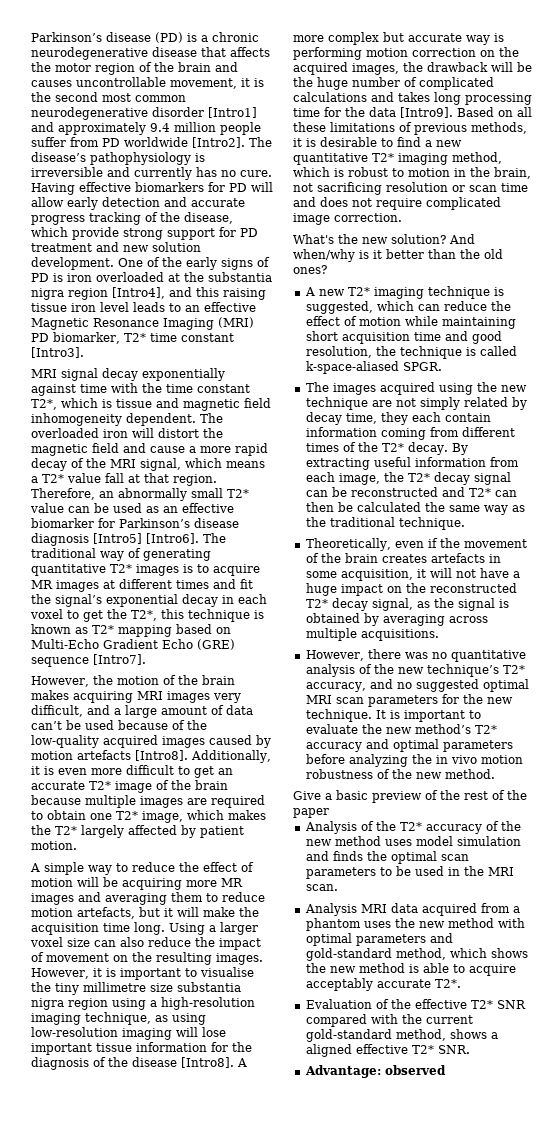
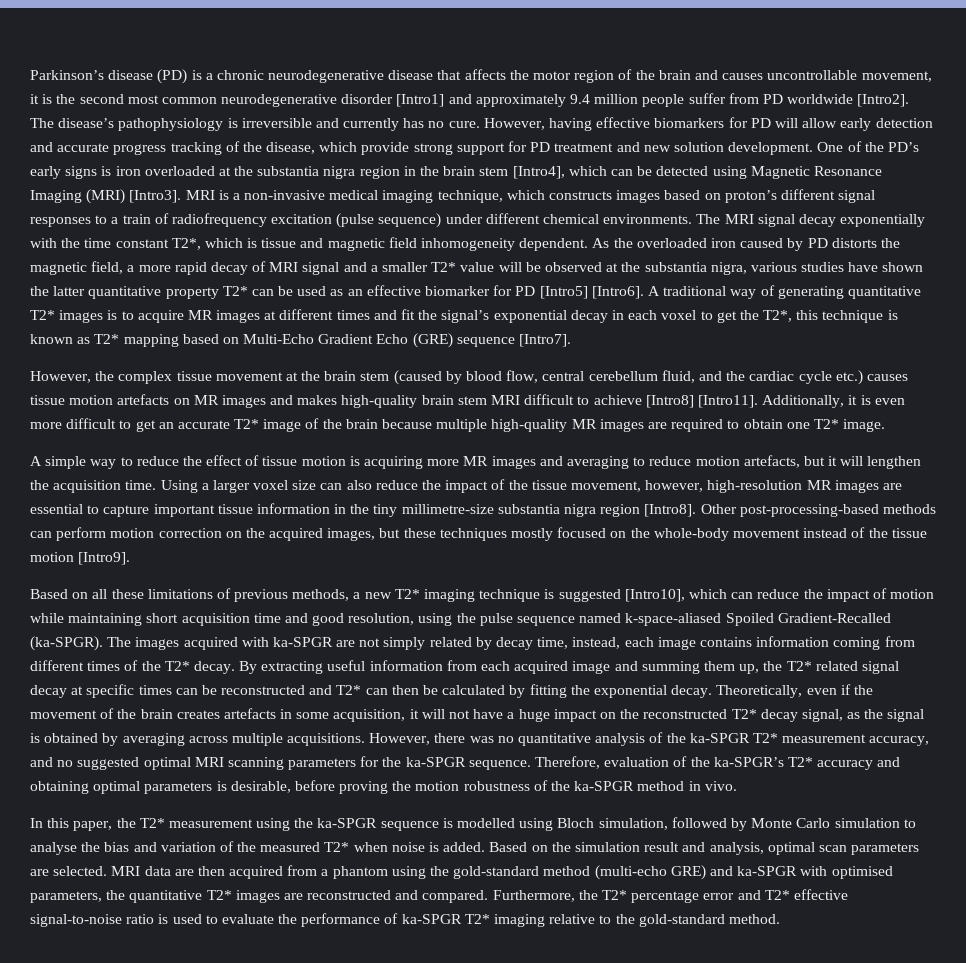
- Having effective biomarkers for PD will allow early detection and accurate progress tracking of the disease, which provide strong support for PD treatment and new solution development.
+ However, having effective biomarkers for PD will allow early detection and accurate progress tracking of the disease, which provide strong support for PD treatment and new solution development.
- One of the early signs of PD is iron overloaded at the substantia nigra region [Intro4], and this raising tissue iron level leads to an effective Magnetic Resonance Imaging (MRI) PD biomarker, T2* time constant [Intro3].
- MRI signal decay exponentially against time with the time constant T2*, which is tissue and magnetic field inhomogeneity dependent.
+ One of the PD’s early signs is iron overloaded at the substantia nigra region in the brain stem [Intro4], which can be detected using Magnetic Resonance Imaging (MRI) [Intro3]. MRI is a non-invasive medical imaging technique, which constructs images based on proton’s different signal responses to a train of radiofrequency excitation (pulse sequence) under different chemical environments. The MRI signal decay exponentially with the time constant T2*, which is tissue and magnetic field inhomogeneity dependent.
- The overloaded iron will distort the magnetic field and cause a more rapid decay of the MRI signal, which means a T2* value fall at that region. Therefore, an abnormally small T2* value can be used as an effective biomarker for Parkinson’s disease diagnosis [Intro5] [Intro6].
+ As the overloaded iron caused by PD distorts the magnetic field, a more rapid decay of MRI signal and a smaller T2* value will be observed at the substantia nigra, various studies have shown the latter quantitative property T2* can be used as an effective biomarker for PD [Intro5] [Intro6].
- The traditional way of generating quantitative T2* images is to acquire MR images at different times and fit the signal’s exponential decay in each voxel to get the T2*, this technique is known as T2* mapping based on Multi-Echo Gradient Echo (GRE) sequence [Intro7].
+ A traditional way of generating quantitative T2* images is to acquire MR images at different times and fit the signal’s exponential decay in each voxel to get the T2*, this technique is known as T2* mapping based on Multi-Echo Gradient Echo (GRE) sequence [Intro7].
- However, the motion of the brain makes acquiring MRI images very difficult, and a large amount of data can’t be used because of the low-quality acquired images caused by motion artefacts [Intro8].
+ However, the complex tissue movement at the brain stem (caused by blood flow, central cerebellum fluid, and the cardiac cycle etc.) causes tissue motion artefacts on MR images and makes high-quality brain stem MRI difficult to achieve [Intro8] [Intro11].
- Additionally, it is even more difficult to get an accurate T2* image of the brain because multiple images are required to obtain one T2* image, which makes the T2* largely affected by patient motion.
+ Additionally, it is even more difficult to get an accurate T2* image of the brain because multiple high-quality MR images are required to obtain one T2* image.
- A simple way to reduce the effect of motion will be acquiring more MR images and averaging them to reduce motion artefacts, but it will make the acquisition time long.
+ A simple way to reduce the effect of tissue motion is acquiring more MR images and averaging to reduce motion artefacts, but it will lengthen the acquisition time.
- Using a larger voxel size can also reduce the impact of movement on the resulting images. However, it is important to visualise the tiny millimetre size substantia nigra region using a high-resolution imaging technique, as using low-resolution imaging will lose important tissue information for the diagnosis of the disease [Intro8]. A more complex but accurate way is performing motion correction on the acquired images, the drawback will be the huge number of complicated calculations and takes long processing time for the data [Intro9]. Based on all these limitations of previous methods, it is desirable to find a new quantitative T2* imaging method, which is robust to motion in the brain, not sacrificing resolution or scan time and does not require complicated image correction.
- What's the new solution? And when/why is it better than the old ones?
- A new T2* imaging technique is suggested, which can reduce the effect of motion while maintaining short acquisition time and good resolution, the technique is called k-space-aliased SPGR.
- The images acquired using the new technique are not simply related by decay time, they each contain information coming from different times of the T2* decay.
+ Using a larger voxel size can also reduce the impact of the tissue movement, however, high-resolution MR images are essential to capture important tissue information in the tiny millimetre-size substantia nigra region [Intro8]. Other post-processing-based methods can perform motion correction on the acquired images, but these techniques mostly focused on the whole-body movement instead of the tissue motion [Intro9].
+ Based on all these limitations of previous methods, a new T2* imaging technique is suggested [Intro10], which can reduce the impact of motion while maintaining short acquisition time and good resolution, using the pulse sequence named k-space-aliased Spoiled Gradient-Recalled (ka-SPGR). The images acquired with ka-SPGR are not simply related by decay time, instead, each image contains information coming from different times of the T2* decay.
- By extracting useful information from each image, the T2* decay signal can be reconstructed and T2* can then be calculated the same way as the traditional technique.
- Theoretically, even if the movement of the brain creates artefacts in some acquisition, it will not have a huge impact on the reconstructed T2* decay signal, as the signal is obtained by averaging across multiple acquisitions.
- However, there was no quantitative analysis of the new technique’s T2* accuracy, and no suggested optimal MRI scan parameters for the new technique. It is important to evaluate the new method’s T2* accuracy and optimal parameters before analyzing the in vivo motion robustness of the new method.
- Give a basic preview of the rest of the paper
- Analysis of the T2* accuracy of the new method uses model simulation and finds the optimal scan parameters to be used in the MRI scan.
- Analysis MRI data acquired from a phantom uses the new method with optimal parameters and gold-standard method, which shows the new method is able to acquire acceptably accurate T2*.
- Evaluation of the effective T2* SNR compared with the current gold-standard method, shows a aligned effective T2* SNR.
- Advantage: observed
+ By extracting useful information from each acquired image and summing them up, the T2* related signal decay at specific times can be reconstructed and T2* can then be calculated by fitting the exponential decay. Theoretically, even if the movement of the brain creates artefacts in some acquisition, it will not have a huge impact on the reconstructed T2* decay signal, as the signal is obtained by averaging across multiple acquisitions. However, there was no quantitative analysis of the ka-SPGR T2* measurement accuracy, and no suggested optimal MRI scanning parameters for the ka-SPGR sequence. Therefore, evaluation of the ka-SPGR’s T2* accuracy and obtaining optimal parameters is desirable, before proving the motion robustness of the ka-SPGR method in vivo.
+ In this paper, the T2* measurement using the ka-SPGR sequence is modelled using Bloch simulation, followed by Monte Carlo simulation to analyse the bias and variation of the measured T2* when noise is added. Based on the simulation result and analysis, optimal scan parameters are selected. MRI data are then acquired from a phantom using the gold-standard method (multi-echo GRE) and ka-SPGR with optimised parameters, the quantitative T2* images are reconstructed and compared. Furthermore, the T2* percentage error and T2* effective signal-to-noise ratio is used to evaluate the performance of ka-SPGR T2* imaging relative to the gold-standard method.

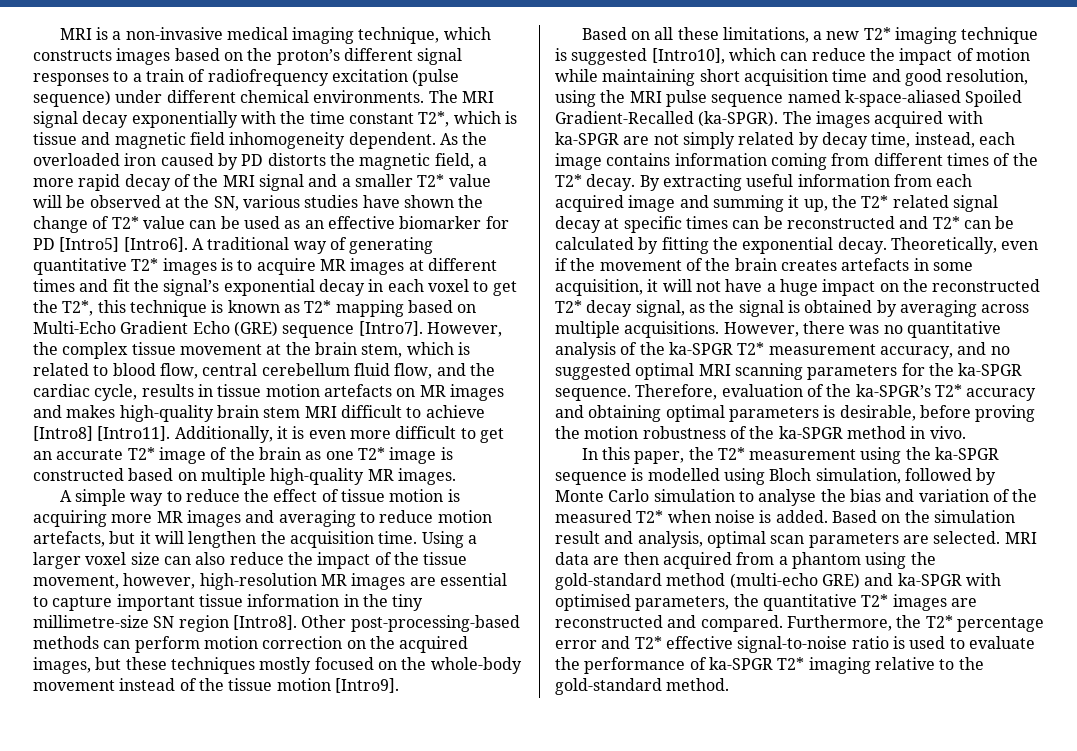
- Parkinson’s disease (PD) is a chronic neurodegenerative disease that affects the motor region of the brain and causes uncontrollable movement, it is the second most common neurodegenerative disorder [Intro1] and approximately 9.4 million people suffer from PD worldwide [Intro2]. The disease’s pathophysiology is irreversible and currently has no cure. However, having effective biomarkers for PD will allow early detection and accurate progress tracking of the disease, which provide strong support for PD treatment and new solution development. One of the PD’s early signs is iron overloaded at the substantia nigra region in the brain stem [Intro4], which can be detected using Magnetic Resonance Imaging (MRI) [Intro3]. MRI is a non-invasive medical imaging technique, which constructs images based on proton’s different signal responses to a train of radiofrequency excitation (pulse sequence) under different chemical environments.
+ MRI is a non-invasive medical imaging technique, which constructs images based on the proton’s different signal responses to a train of radiofrequency excitation (pulse sequence) under different chemical environments.
- As the overloaded iron caused by PD distorts the magnetic field, a more rapid decay of MRI signal and a smaller T2* value will be observed at the substantia nigra, various studies have shown the latter quantitative property T2* can be used as an effective biomarker for PD [Intro5] [Intro6].
+ As the overloaded iron caused by PD distorts the magnetic field, a more rapid decay of the MRI signal and a smaller T2* value will be observed at the SN, various studies have shown the change of T2* value can be used as an effective biomarker for PD [Intro5] [Intro6].
- A traditional way of generating quantitative T2* images is to acquire MR images at different times and fit the signal’s exponential decay in each voxel to get the T2*, this technique is known as T2* mapping based on Multi-Echo Gradient Echo (GRE) sequence [Intro7].
- However, the complex tissue movement at the brain stem (caused by blood flow, central cerebellum fluid, and the cardiac cycle etc.) causes tissue motion artefacts on MR images and makes high-quality brain stem MRI difficult to achieve [Intro8] [Intro11].
+ A traditional way of generating quantitative T2* images is to acquire MR images at different times and fit the signal’s exponential decay in each voxel to get the T2*, this technique is known as T2* mapping based on Multi-Echo Gradient Echo (GRE) sequence [Intro7]. However, the complex tissue movement at the brain stem, which is related to blood flow, central cerebellum fluid flow, and the cardiac cycle, results in tissue motion artefacts on MR images and makes high-quality brain stem MRI difficult to achieve [Intro8] [Intro11].
- Additionally, it is even more difficult to get an accurate T2* image of the brain because multiple high-quality MR images are required to obtain one T2* image.
+ Additionally, it is even more difficult to get an accurate T2* image of the brain as one T2* image is constructed based on multiple high-quality MR images.
- Using a larger voxel size can also reduce the impact of the tissue movement, however, high-resolution MR images are essential to capture important tissue information in the tiny millimetre-size substantia nigra region [Intro8].
+ Using a larger voxel size can also reduce the impact of the tissue movement, however, high-resolution MR images are essential to capture important tissue information in the tiny millimetre-size SN region [Intro8].
- Based on all these limitations of previous methods, a new T2* imaging technique is suggested [Intro10], which can reduce the impact of motion while maintaining short acquisition time and good resolution, using the pulse sequence named k-space-aliased Spoiled Gradient-Recalled (ka-SPGR).
+ Based on all these limitations, a new T2* imaging technique is suggested [Intro10], which can reduce the impact of motion while maintaining short acquisition time and good resolution, using the MRI pulse sequence named k-space-aliased Spoiled Gradient-Recalled (ka-SPGR).
- By extracting useful information from each acquired image and summing them up, the T2* related signal decay at specific times can be reconstructed and T2* can then be calculated by fitting the exponential decay.
+ By extracting useful information from each acquired image and summing it up, the T2* related signal decay at specific times can be reconstructed and T2* can be calculated by fitting the exponential decay.

